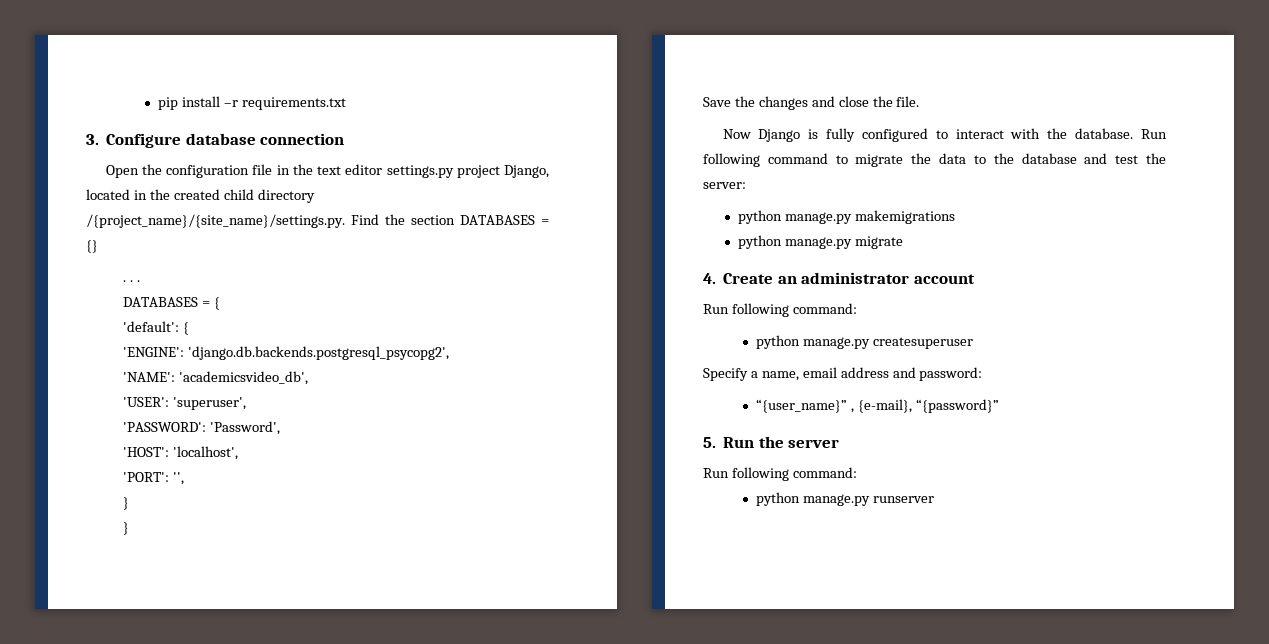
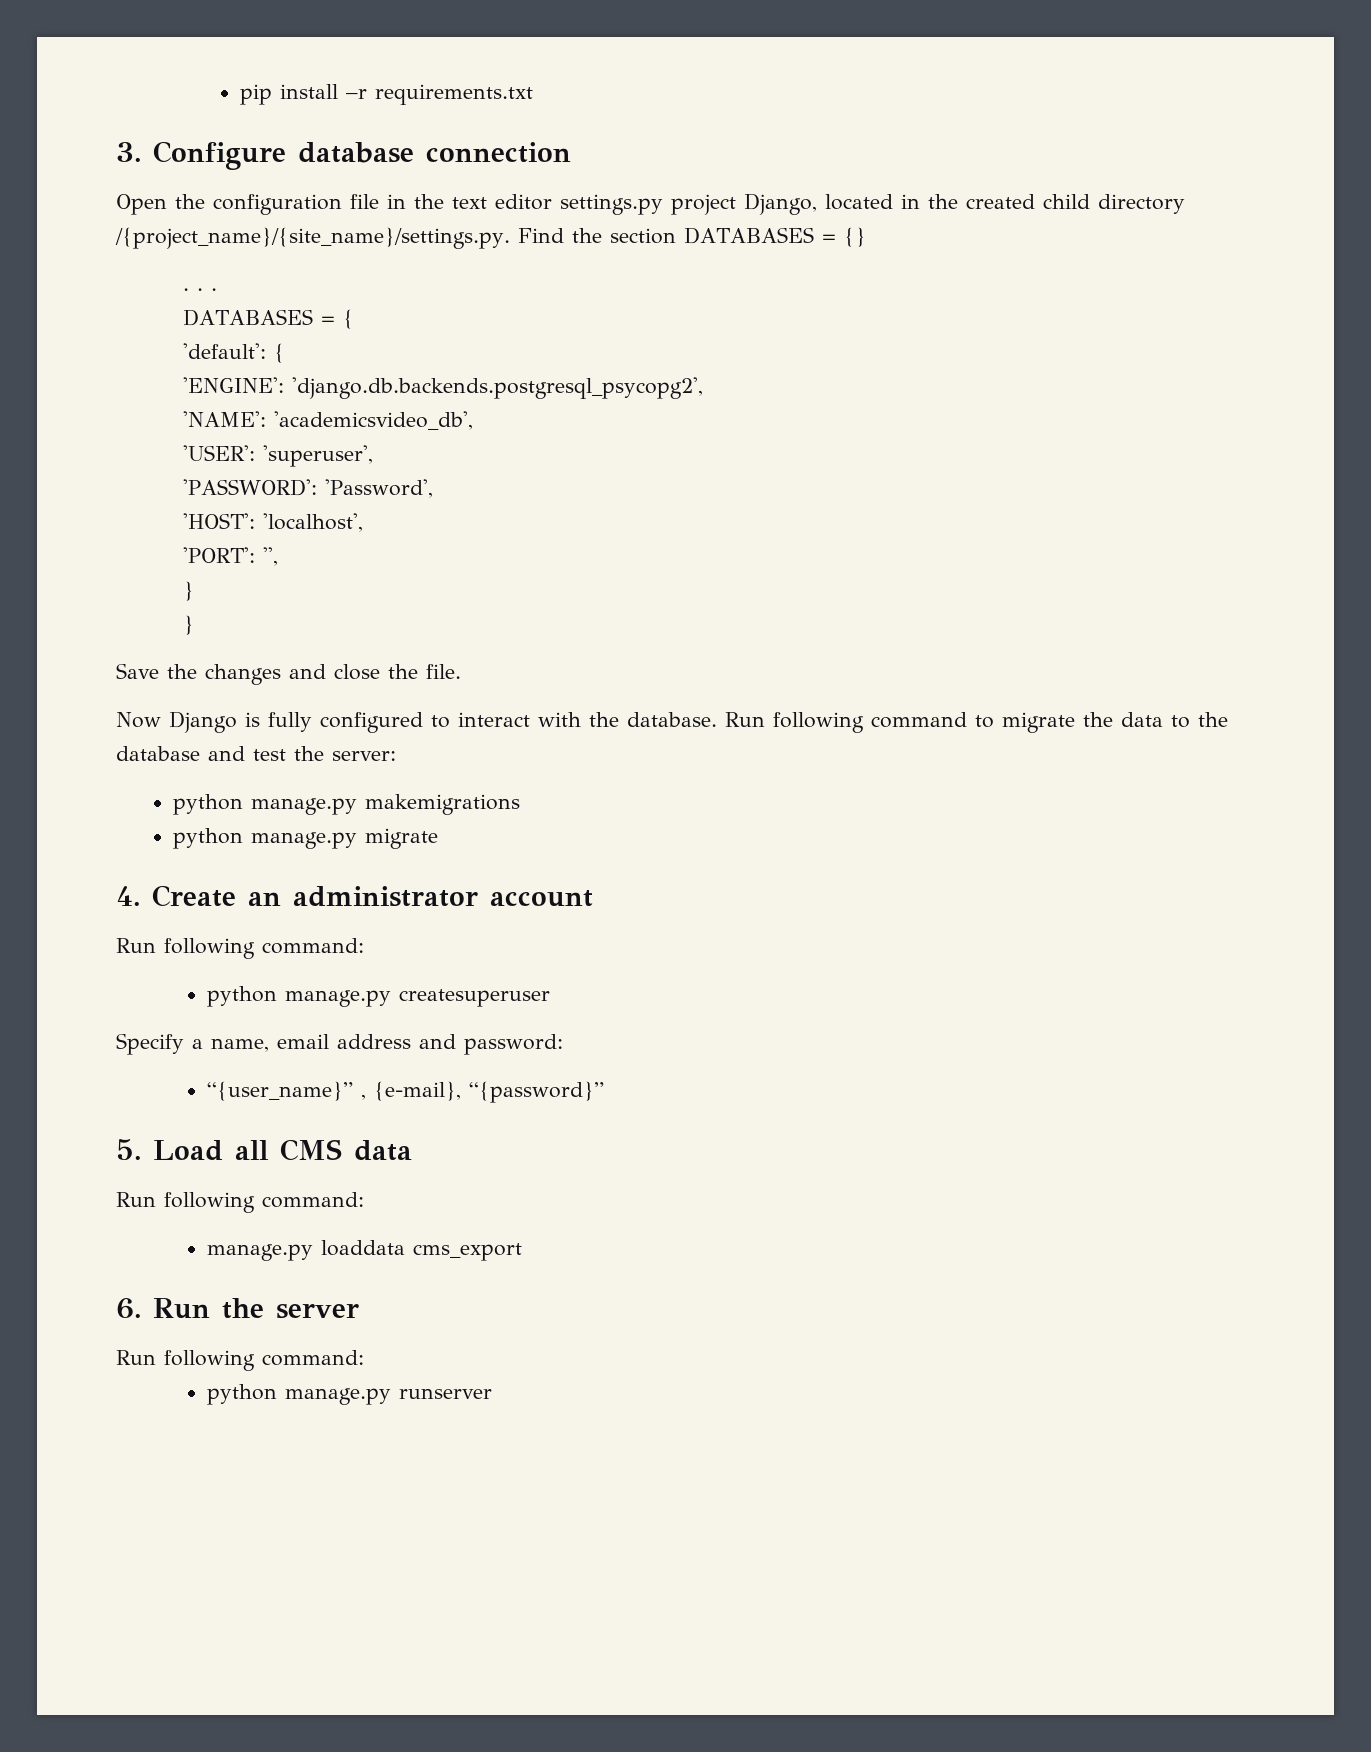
- 5. Run the server
+ 5. Load all CMS data
+ Run following command:
+ manage.py loaddata cms_export
+ 6. Run the server

